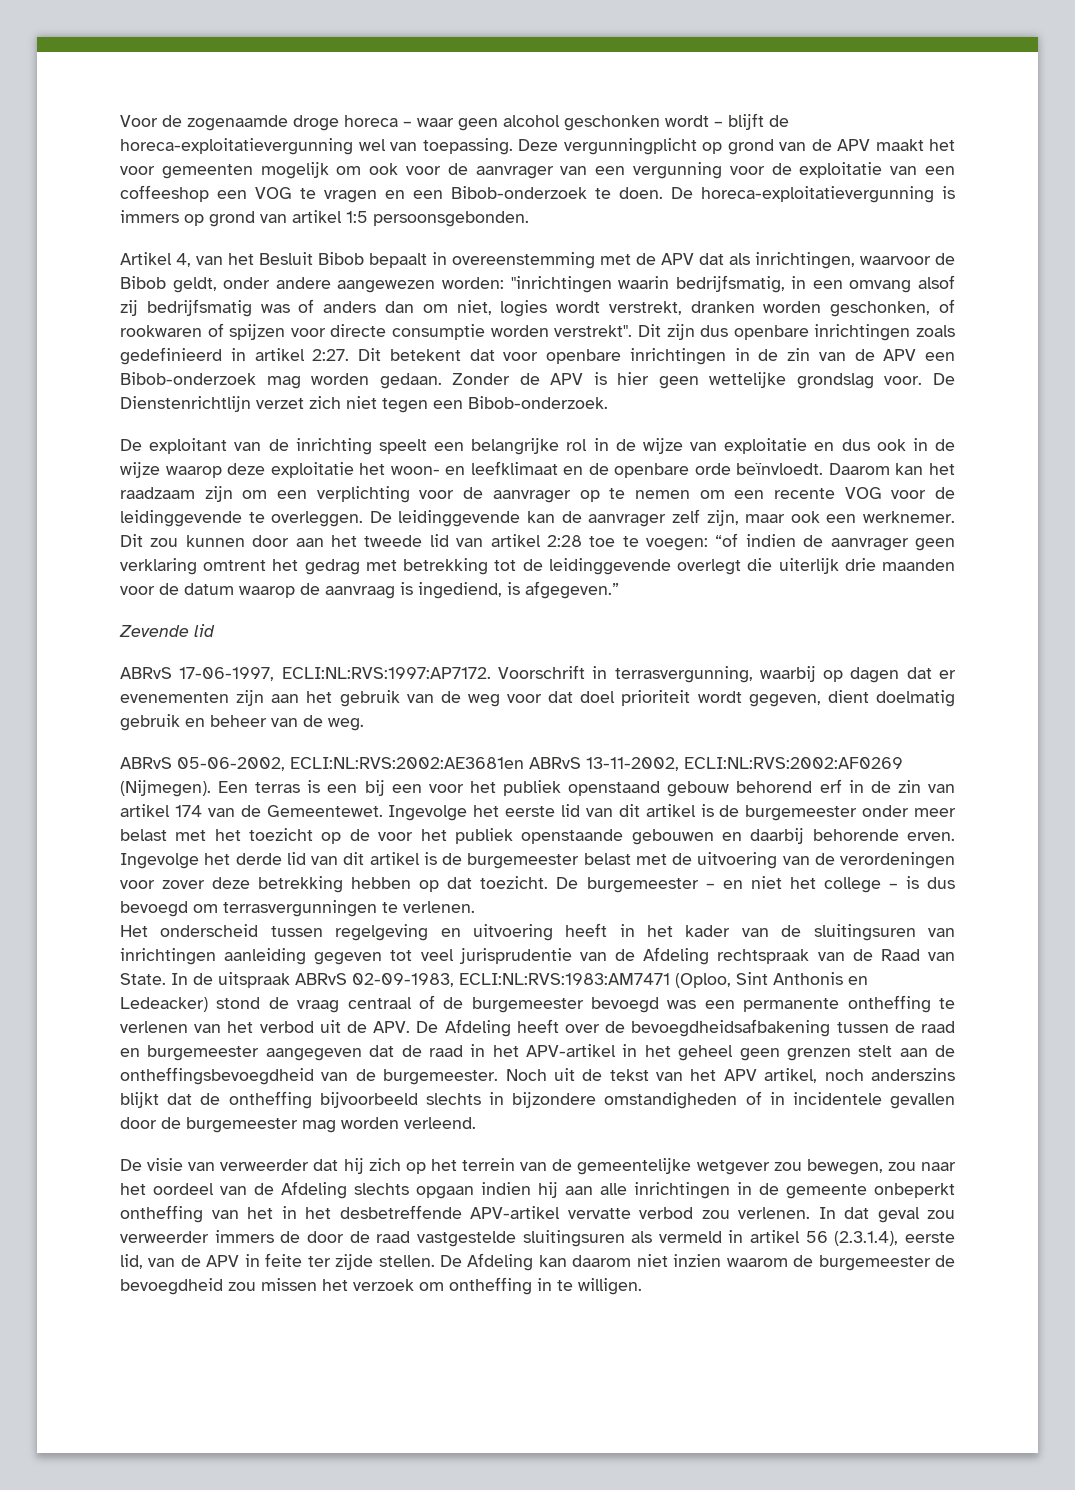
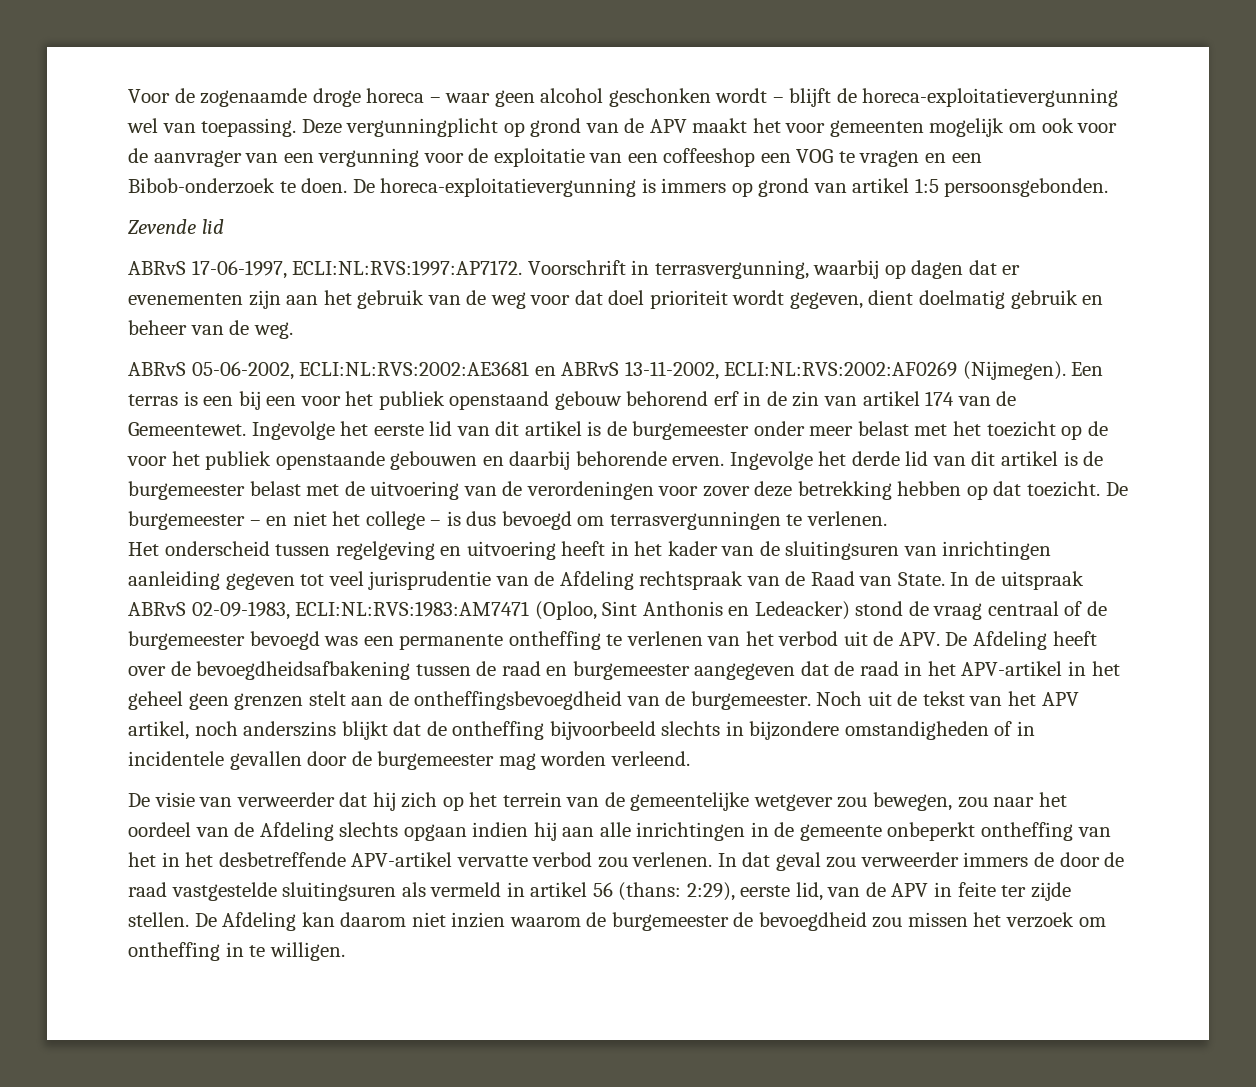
- Artikel 4, van het Besluit Bibob bepaalt in overeenstemming met de APV dat als inrichtingen, waarvoor de Bibob geldt, onder andere aangewezen worden: "inrichtingen waarin bedrijfsmatig, in een omvang alsof zij bedrijfsmatig was of anders dan om niet, logies wordt verstrekt, dranken worden geschonken, of rookwaren of spijzen voor directe consumptie worden verstrekt". Dit zijn dus openbare inrichtingen zoals gedefinieerd in artikel 2:27. Dit betekent dat voor openbare inrichtingen in de zin van de APV een Bibob-onderzoek mag worden gedaan. Zonder de APV is hier geen wettelijke grondslag voor. De Dienstenrichtlijn verzet zich niet tegen een Bibob-onderzoek.
- De exploitant van de inrichting speelt een belangrijke rol in de wijze van exploitatie en dus ook in de wijze waarop deze exploitatie het woon- en leefklimaat en de openbare orde beïnvloedt. Daarom kan het raadzaam zijn om een verplichting voor de aanvrager op te nemen om een recente VOG voor de leidinggevende te overleggen. De leidinggevende kan de aanvrager zelf zijn, maar ook een werknemer. Dit zou kunnen door aan het tweede lid van artikel 2:28 toe te voegen: “of indien de aanvrager geen verklaring omtrent het gedrag met betrekking tot de leidinggevende overlegt die uiterlijk drie maanden voor de datum waarop de aanvraag is ingediend, is afgegeven.”
- ABRvS 05-06-2002, ECLI:NL:RVS:2002:AE3681en ABRvS 13-11-2002, ECLI:NL:RVS:2002:AF0269 (Nijmegen).
+ ABRvS 05-06-2002, ECLI:NL:RVS:2002:AE3681 en ABRvS 13-11-2002, ECLI:NL:RVS:2002:AF0269 (Nijmegen).
- In dat geval zou verweerder immers de door de raad vastgestelde sluitingsuren als vermeld in artikel 56 (2.3.1.4), eerste lid, van de APV in feite ter zijde stellen.
+ In dat geval zou verweerder immers de door de raad vastgestelde sluitingsuren als vermeld in artikel 56 (thans: 2:29), eerste lid, van de APV in feite ter zijde stellen.

